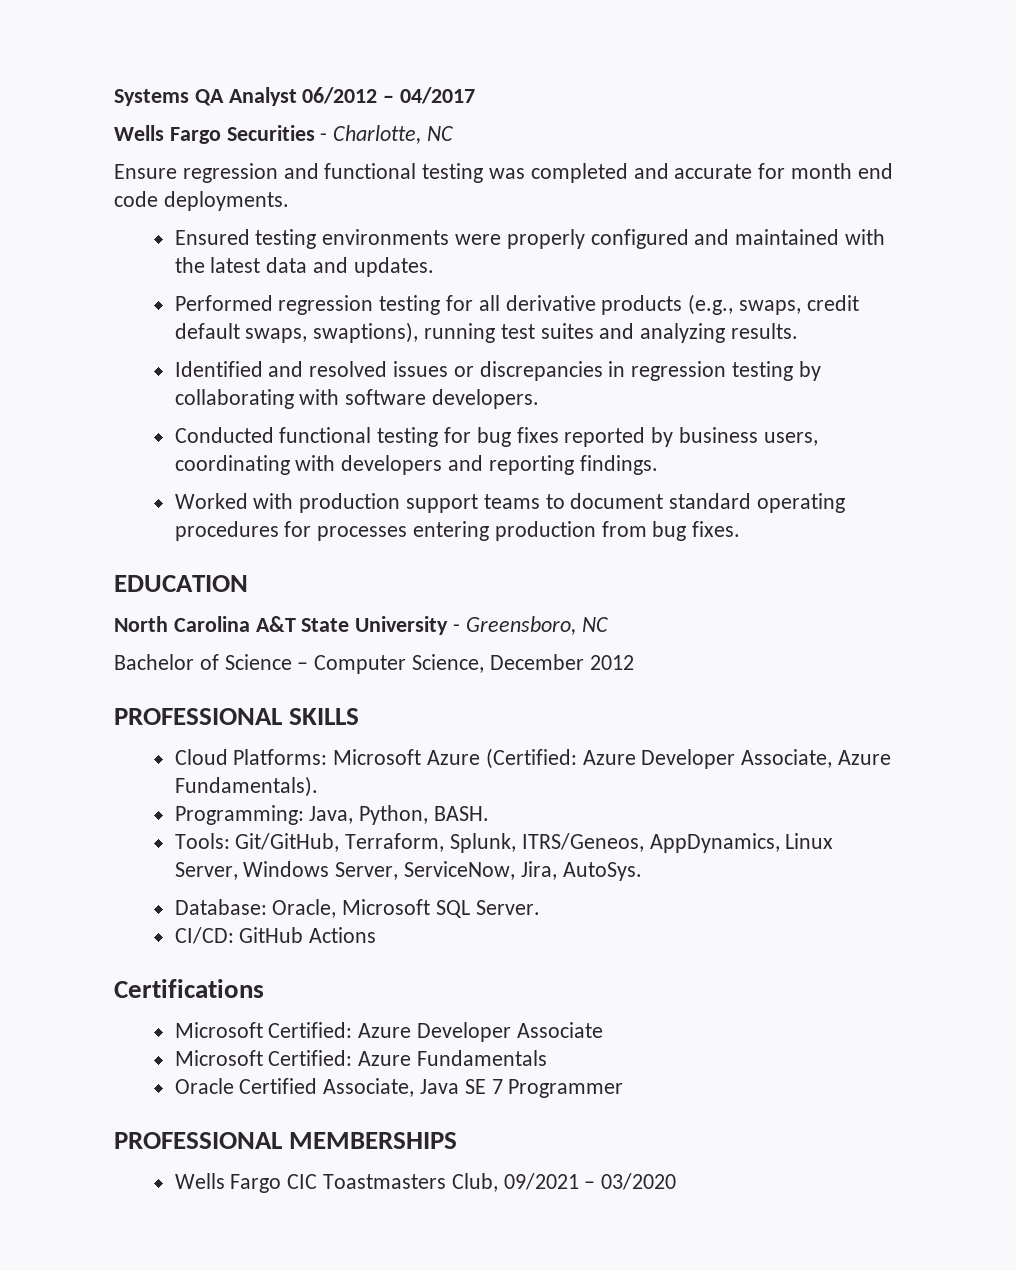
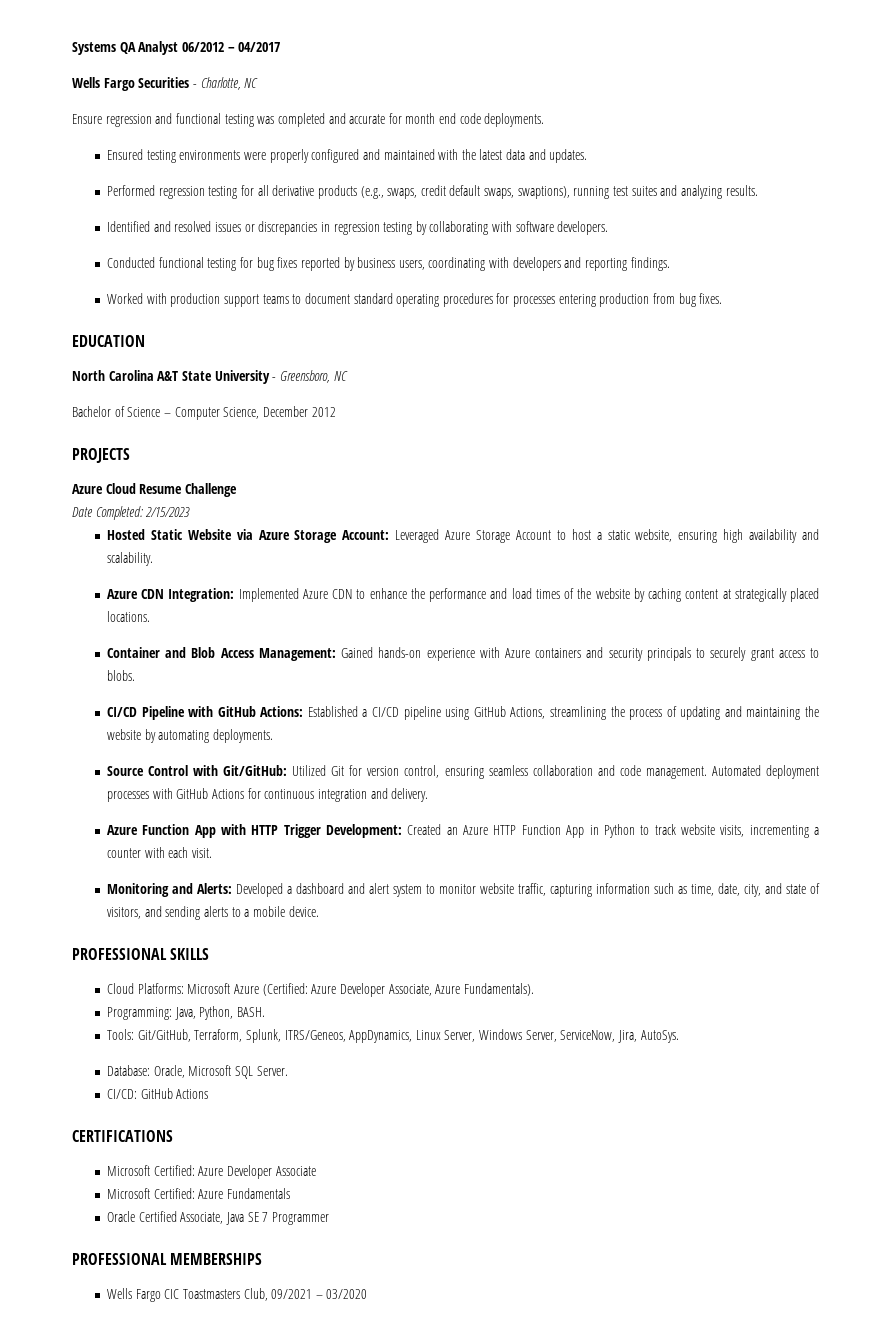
+ PROJECTS
+ Azure Cloud Resume Challenge
+ Date Completed: 2/15/2023
+ Hosted Static Website via Azure Storage Account: Leveraged Azure Storage Account to host a static website, ensuring high availability and scalability.
+ Azure CDN Integration: Implemented Azure CDN to enhance the performance and load times of the website by caching content at strategically placed locations.
+ Container and Blob Access Management: Gained hands-on experience with Azure containers and security principals to securely grant access to blobs.
+ CI/CD Pipeline with GitHub Actions: Established a CI/CD pipeline using GitHub Actions, streamlining the process of updating and maintaining the website by automating deployments.
+ Source Control with Git/GitHub: Utilized Git for version control, ensuring seamless collaboration and code management. Automated deployment processes with GitHub Actions for continuous integration and delivery.
+ Azure Function App with HTTP Trigger Development: Created an Azure HTTP Function App in Python to track website visits, incrementing a counter with each visit.
+ Monitoring and Alerts: Developed a dashboard and alert system to monitor website traffic, capturing information such as time, date, city, and state of visitors, and sending alerts to a mobile device.
- Certifications
+ CERTIFICATIONS

